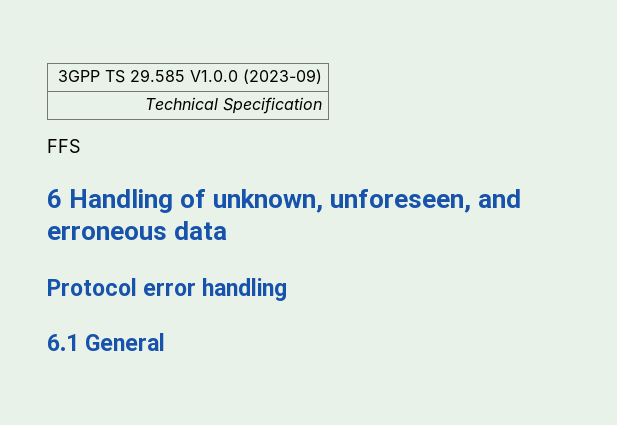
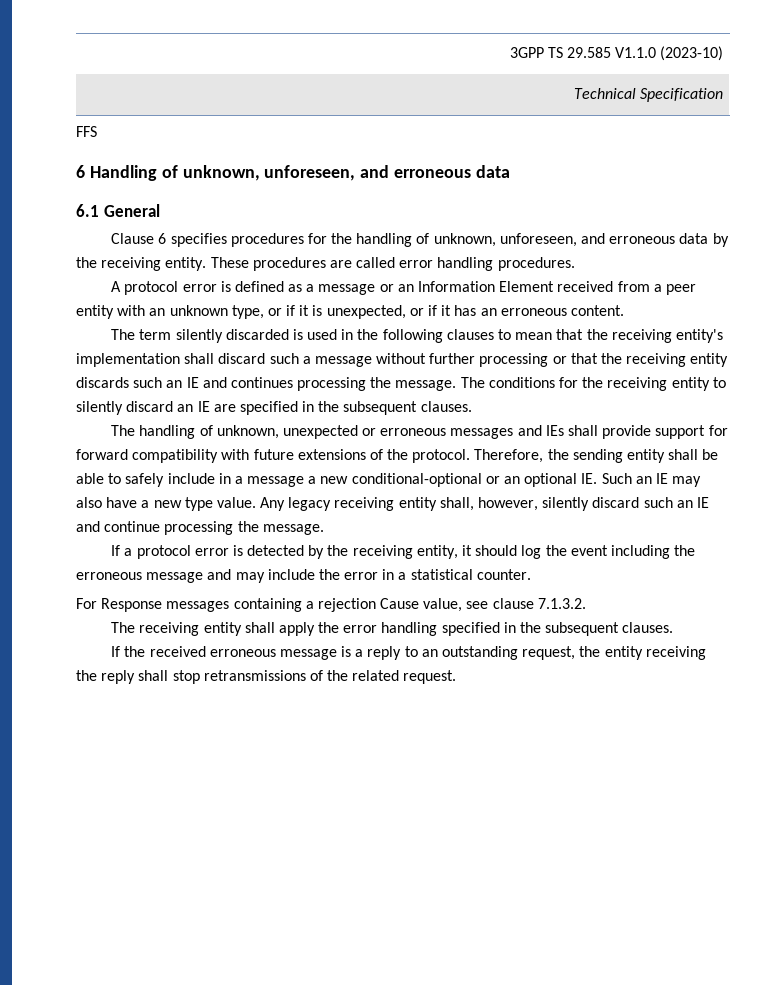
- 3GPP TS 29.585 V1.0.0 (2023-09)
+ 3GPP TS 29.585 V1.1.0 (2023-10)
- Protocol error handling
  6.1 General
+ Clause 6 specifies procedures for the handling of unknown, unforeseen, and erroneous data by the receiving entity. These procedures are called error handling procedures.
+ A protocol error is defined as a message or an Information Element received from a peer entity with an unknown type, or if it is unexpected, or if it has an erroneous content.
+ The term silently discarded is used in the following clauses to mean that the receiving entity's implementation shall discard such a message without further processing or that the receiving entity discards such an IE and continues processing the message. The conditions for the receiving entity to silently discard an IE are specified in the subsequent clauses.
+ The handling of unknown, unexpected or erroneous messages and IEs shall provide support for forward compatibility with future extensions of the protocol. Therefore, the sending entity shall be able to safely include in a message a new conditional-optional or an optional IE. Such an IE may also have a new type value. Any legacy receiving entity shall, however, silently discard such an IE and continue processing the message.
+ If a protocol error is detected by the receiving entity, it should log the event including the erroneous message and may include the error in a statistical counter.
+ For Response messages containing a rejection Cause value, see clause 7.1.3.2.
+ The receiving entity shall apply the error handling specified in the subsequent clauses.
+ If the received erroneous message is a reply to an outstanding request, the entity receiving the reply shall stop retransmissions of the related request.

